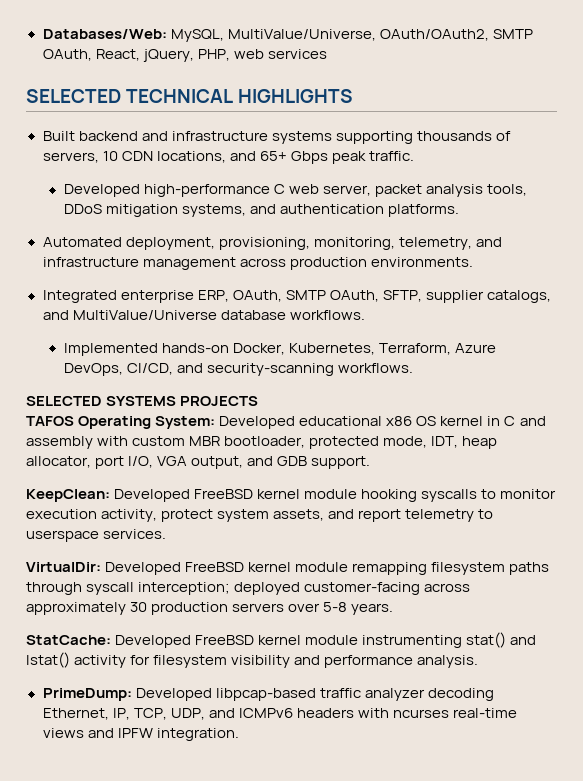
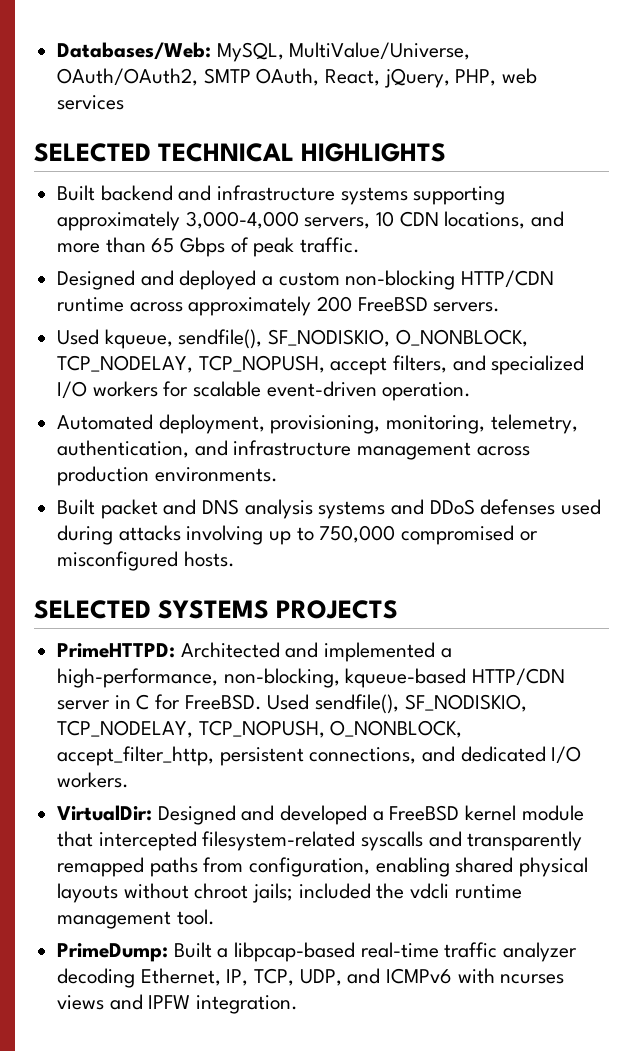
- Built backend and infrastructure systems supporting thousands of servers, 10 CDN locations, and 65+ Gbps peak traffic.
- Developed high-performance C web server, packet analysis tools, DDoS mitigation systems, and authentication platforms.
+ Built backend and infrastructure systems supporting approximately 3,000-4,000 servers, 10 CDN locations, and more than 65 Gbps of peak traffic.
+ Designed and deployed a custom non-blocking HTTP/CDN runtime across approximately 200 FreeBSD servers.
+ Used kqueue, sendfile(), SF_NODISKIO, O_NONBLOCK, TCP_NODELAY, TCP_NOPUSH, accept filters, and specialized I/O workers for scalable event-driven operation.
- Automated deployment, provisioning, monitoring, telemetry, and infrastructure management across production environments.
+ Automated deployment, provisioning, monitoring, telemetry, authentication, and infrastructure management across production environments.
- Integrated enterprise ERP, OAuth, SMTP OAuth, SFTP, supplier catalogs, and MultiValue/Universe database workflows.
- Implemented hands-on Docker, Kubernetes, Terraform, Azure DevOps, CI/CD, and security-scanning workflows.
+ Built packet and DNS analysis systems and DDoS defenses used during attacks involving up to 750,000 compromised or misconfigured hosts.
  SELECTED SYSTEMS PROJECTS
- TAFOS Operating System: Developed educational x86 OS kernel in C and assembly with custom MBR bootloader, protected mode, IDT, heap allocator, port I/O, VGA output, and GDB support.
- KeepClean: Developed FreeBSD kernel module hooking syscalls to monitor execution activity, protect system assets, and report telemetry to userspace services.
- VirtualDir: Developed FreeBSD kernel module remapping filesystem paths through syscall interception; deployed customer-facing across approximately 30 production servers over 5-8 years.
- StatCache: Developed FreeBSD kernel module instrumenting stat() and lstat() activity for filesystem visibility and performance analysis.
- PrimeDump: Developed libpcap-based traffic analyzer decoding Ethernet, IP, TCP, UDP, and ICMPv6 headers with ncurses real-time views and IPFW integration.
+ PrimeHTTPD: Architected and implemented a high-performance, non-blocking, kqueue-based HTTP/CDN server in C for FreeBSD. Used sendfile(), SF_NODISKIO, TCP_NODELAY, TCP_NOPUSH, O_NONBLOCK, accept_filter_http, persistent connections, and dedicated I/O workers.
+ VirtualDir: Designed and developed a FreeBSD kernel module that intercepted filesystem-related syscalls and transparently remapped paths from configuration, enabling shared physical layouts without chroot jails; included the vdcli runtime management tool.
+ PrimeDump: Built a libpcap-based real-time traffic analyzer decoding Ethernet, IP, TCP, UDP, and ICMPv6 with ncurses views and IPFW integration.

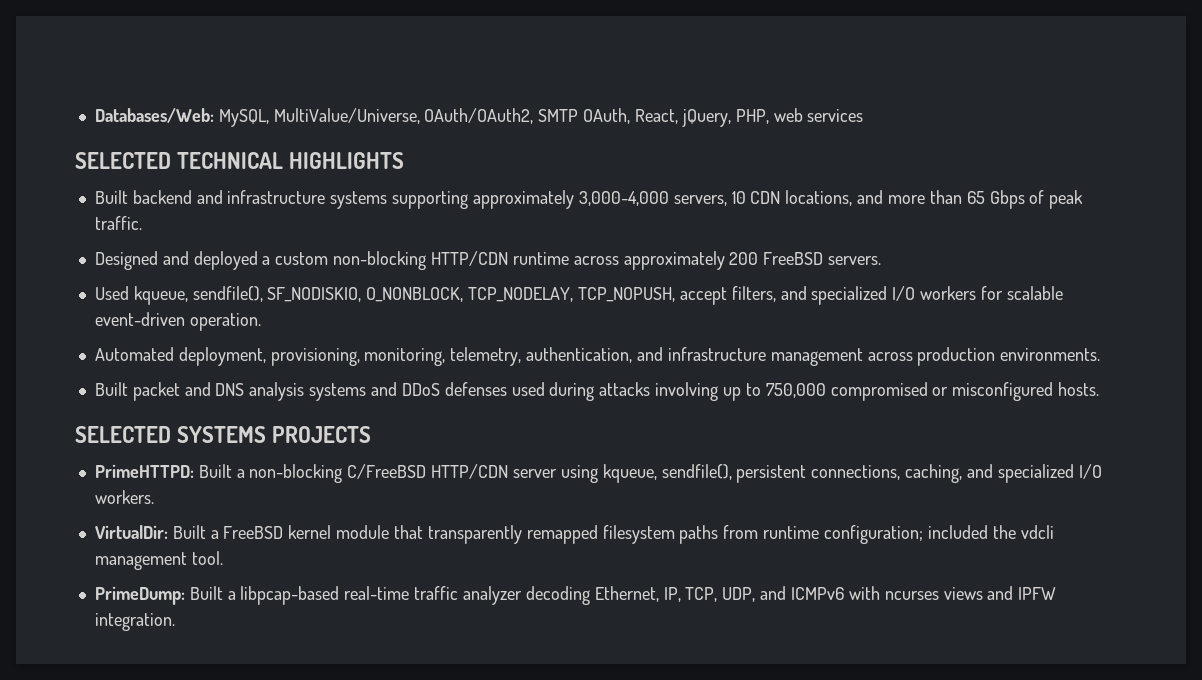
- PrimeHTTPD: Architected and implemented a high-performance, non-blocking, kqueue-based HTTP/CDN server in C for FreeBSD. Used sendfile(), SF_NODISKIO, TCP_NODELAY, TCP_NOPUSH, O_NONBLOCK, accept_filter_http, persistent connections, and dedicated I/O workers.
+ PrimeHTTPD: Built a non-blocking C/FreeBSD HTTP/CDN server using kqueue, sendfile(), persistent connections, caching, and specialized I/O workers.
- VirtualDir: Designed and developed a FreeBSD kernel module that intercepted filesystem-related syscalls and transparently remapped paths from configuration, enabling shared physical layouts without chroot jails; included the vdcli runtime management tool.
+ VirtualDir: Built a FreeBSD kernel module that transparently remapped filesystem paths from runtime configuration; included the vdcli management tool.

